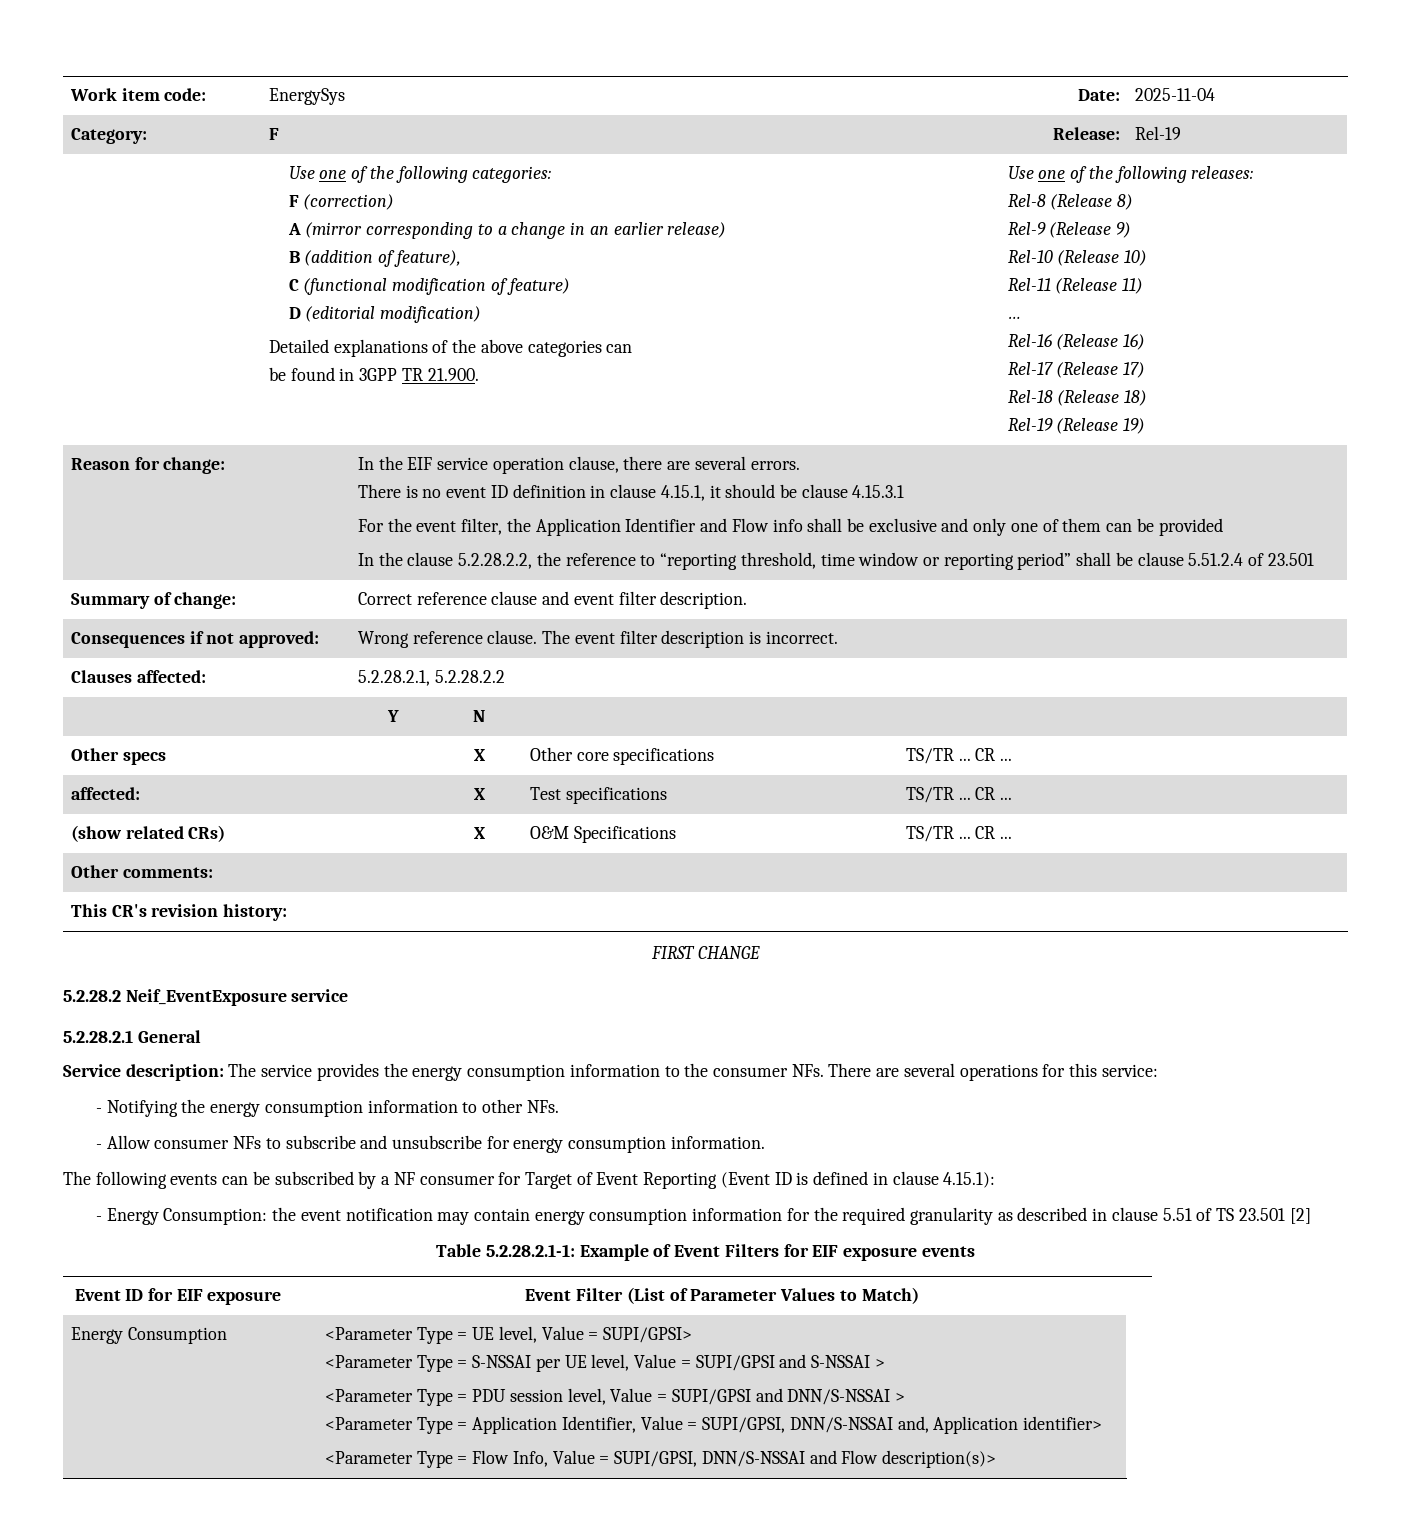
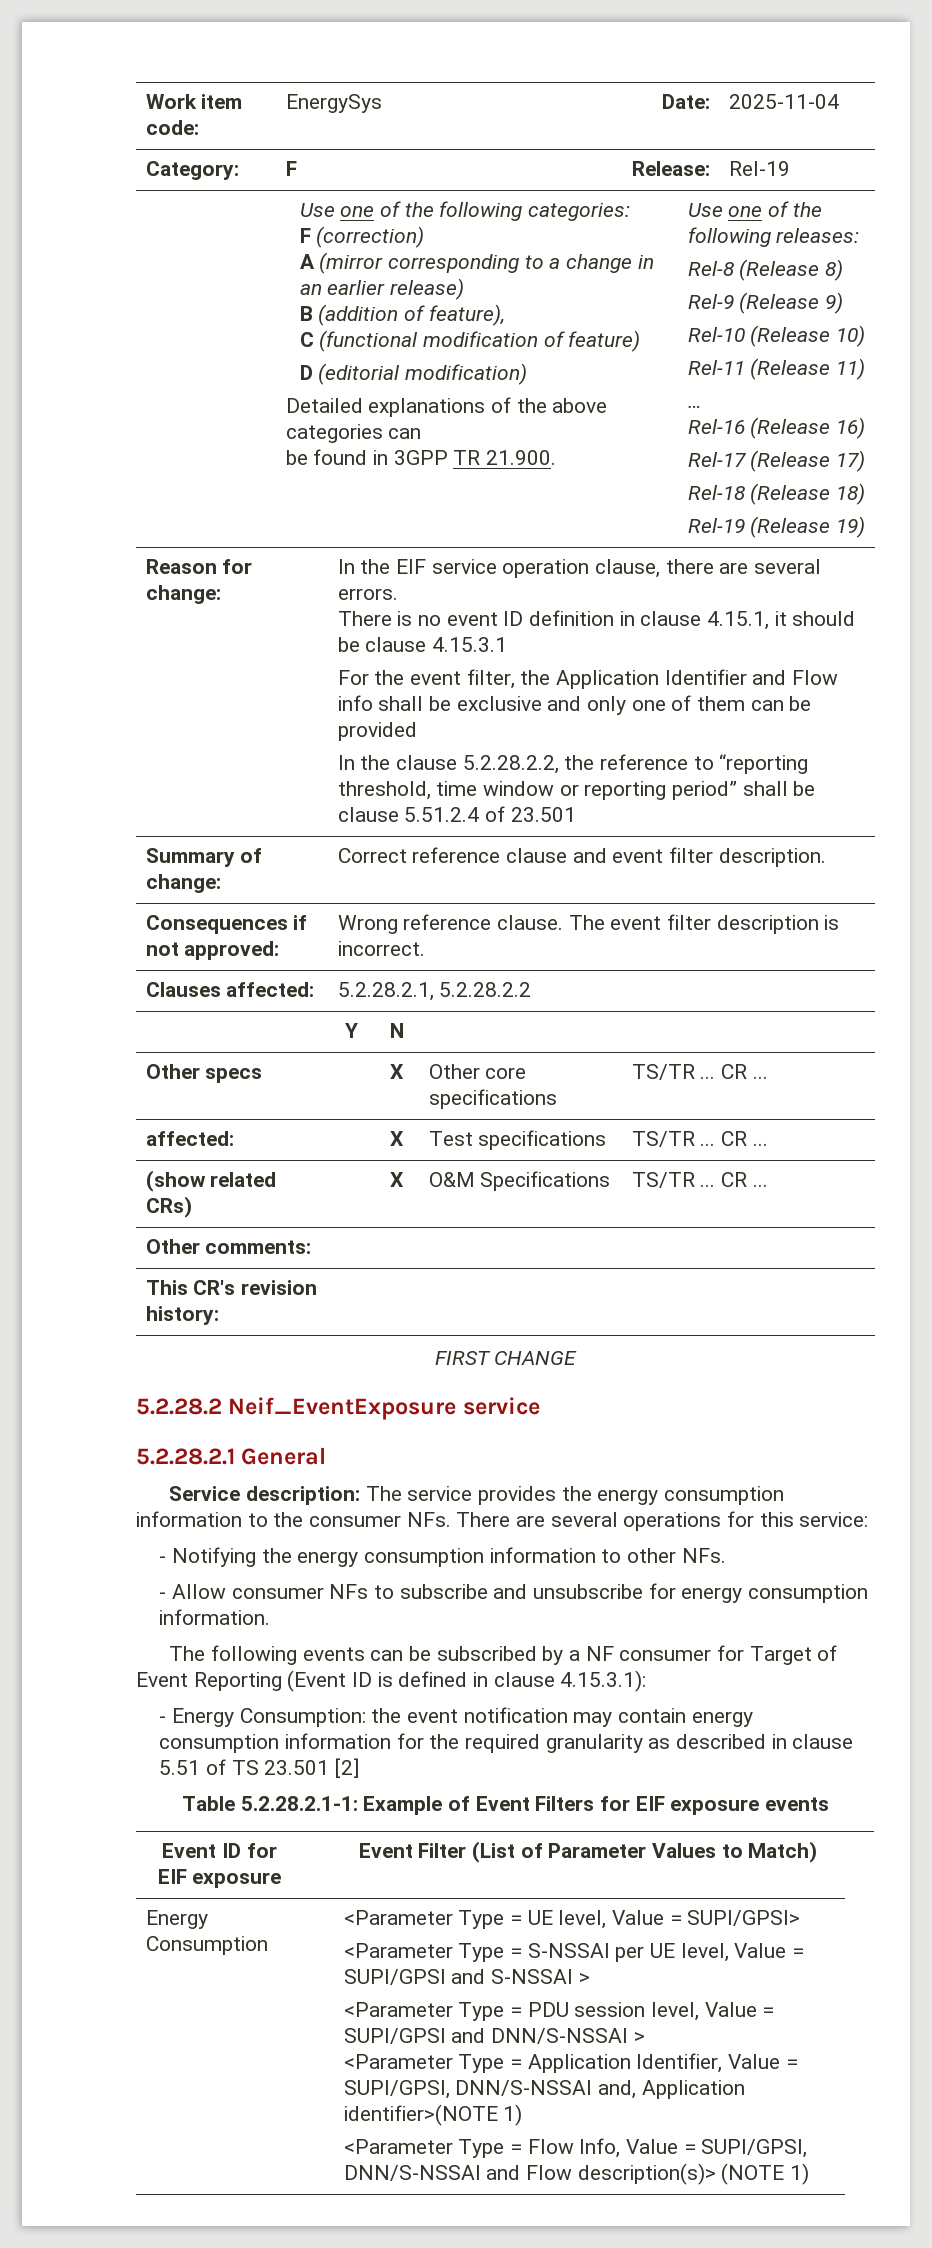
- The following events can be subscribed by a NF consumer for Target of Event Reporting (Event ID is defined in clause 4.15.1):
+ The following events can be subscribed by a NF consumer for Target of Event Reporting (Event ID is defined in clause 4.15.3.1):
- <Parameter Type = Application Identifier, Value = SUPI/GPSI, DNN/S-NSSAI and, Application identifier>
+ <Parameter Type = Application Identifier, Value = SUPI/GPSI, DNN/S-NSSAI and, Application identifier>(NOTE 1)
- <Parameter Type = Flow Info, Value = SUPI/GPSI, DNN/S-NSSAI and Flow description(s)>
+ <Parameter Type = Flow Info, Value = SUPI/GPSI, DNN/S-NSSAI and Flow description(s)> (NOTE 1)

